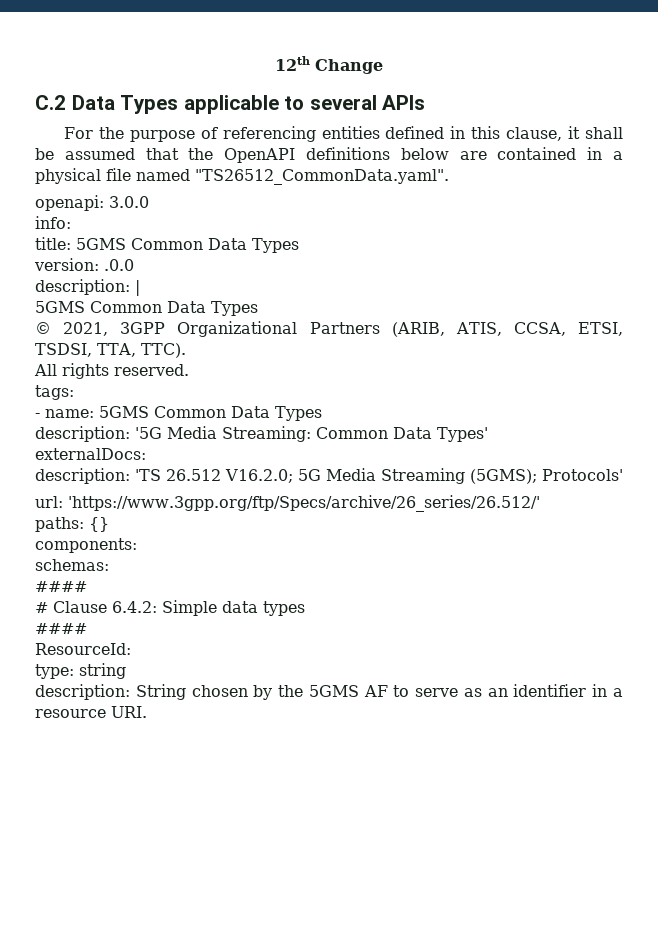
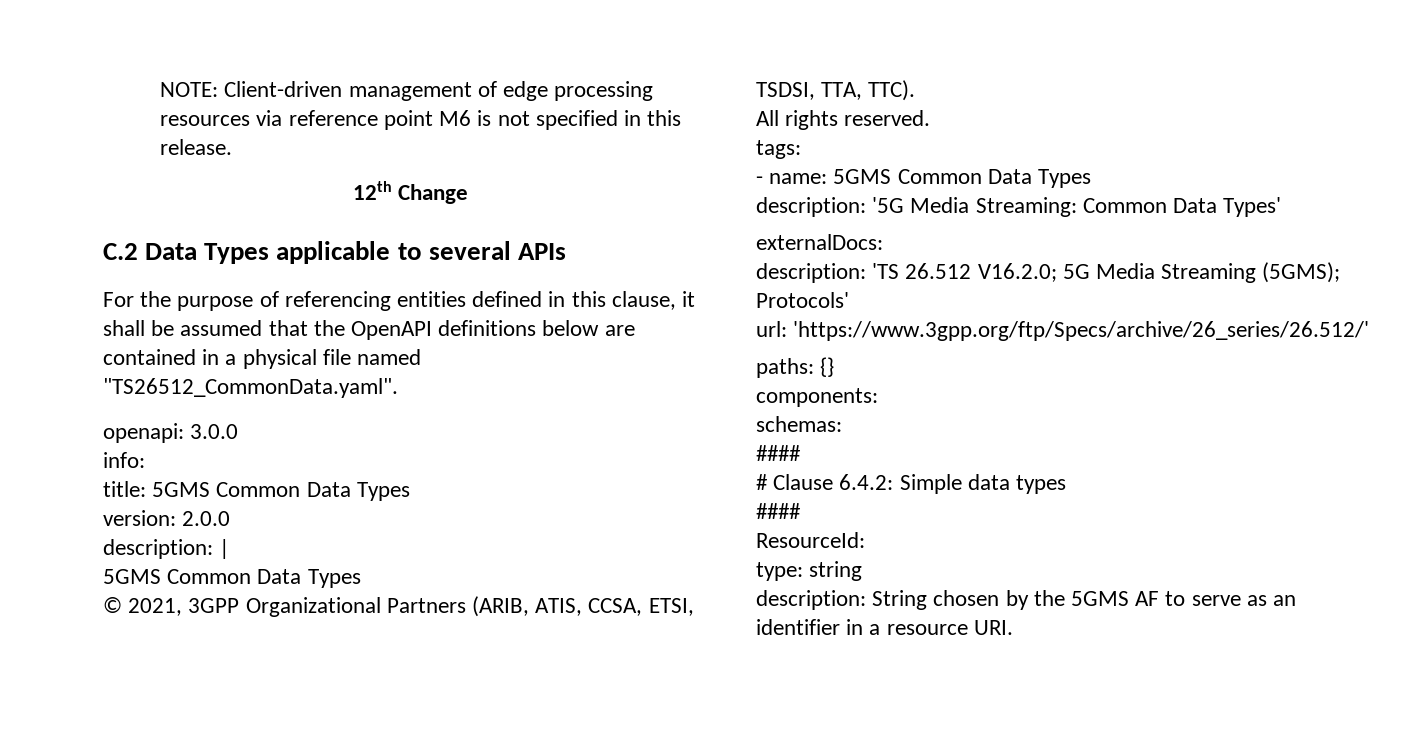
+ NOTE: Client-driven management of edge processing resources via reference point M6 is not specified in this release.
- version: .0.0
+ version: 2.0.0

